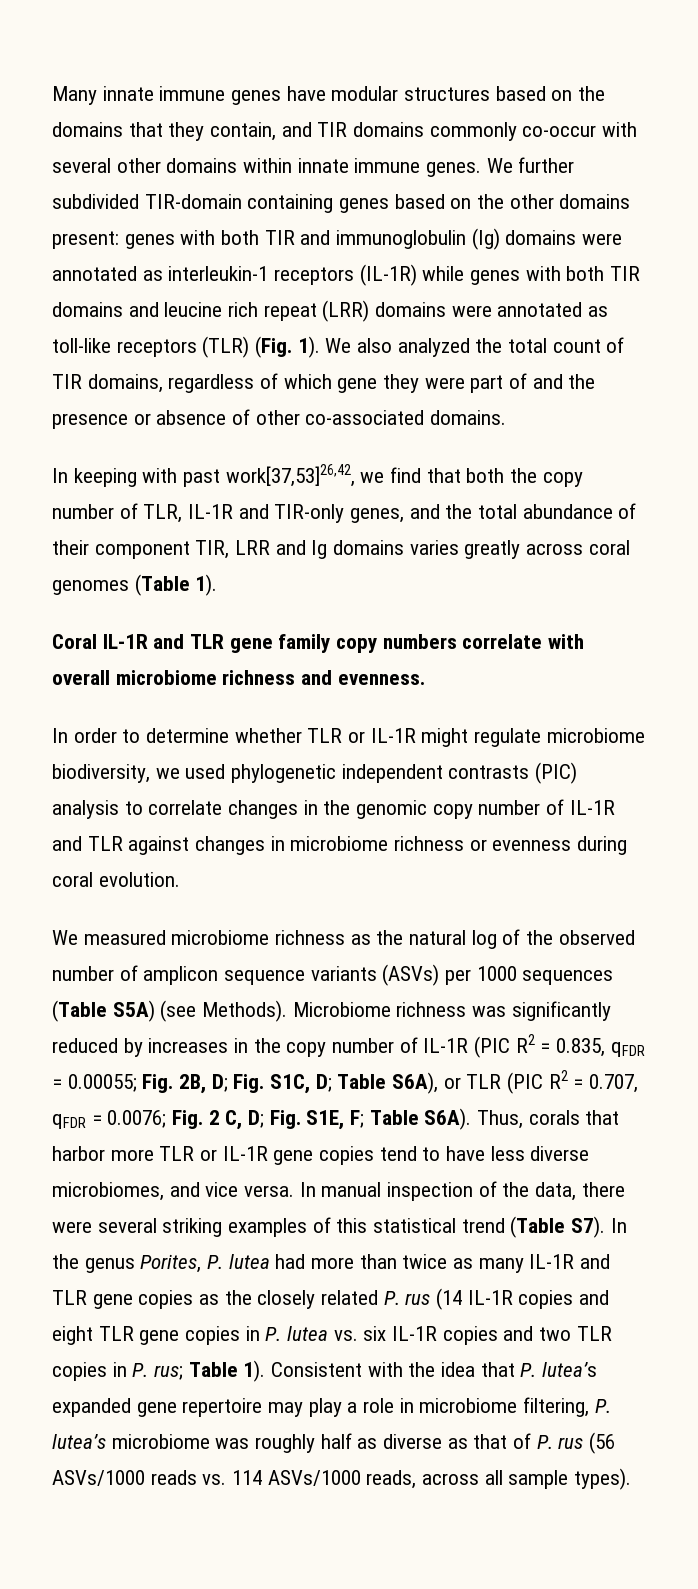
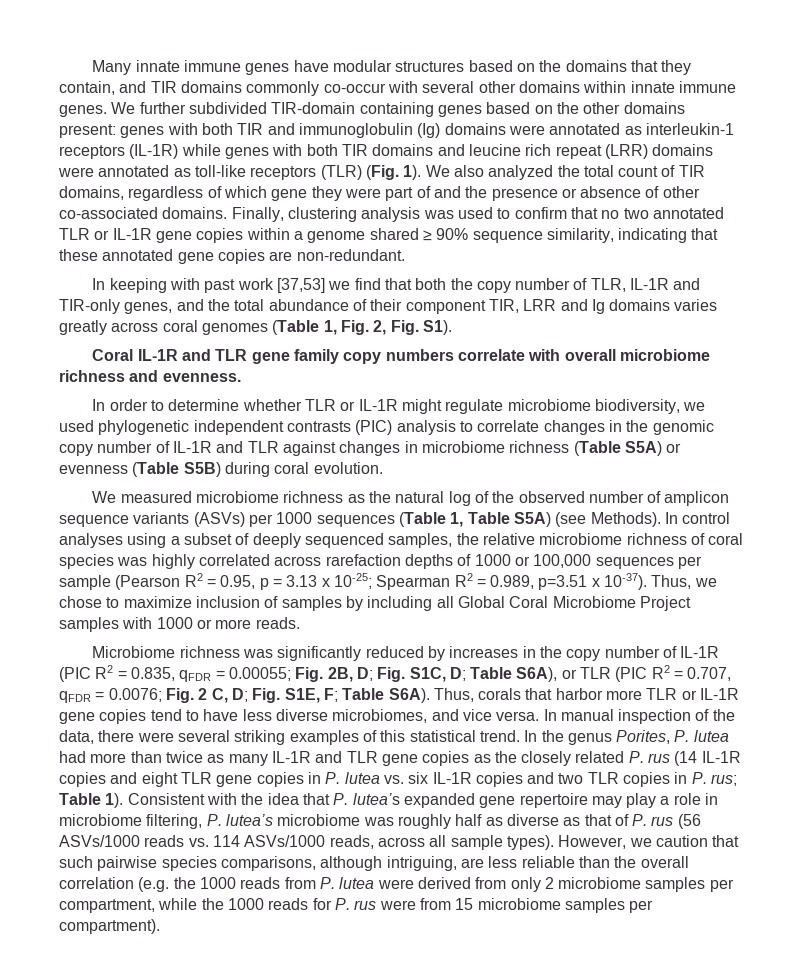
+ Finally, clustering analysis was used to confirm that no two annotated TLR or IL-1R gene copies within a genome shared ≥ 90% sequence similarity, indicating that these annotated gene copies are non-redundant.
- In keeping with past work[37,53]26,42, we find that both the copy number of TLR, IL-1R and TIR-only genes, and the total abundance of their component TIR, LRR and Ig domains varies greatly across coral genomes (Table 1).
+ In keeping with past work [37,53] we find that both the copy number of TLR, IL-1R and TIR-only genes, and the total abundance of their component TIR, LRR and Ig domains varies greatly across coral genomes (Table 1, Fig. 2, Fig. S1).
- In order to determine whether TLR or IL-1R might regulate microbiome biodiversity, we used phylogenetic independent contrasts (PIC) analysis to correlate changes in the genomic copy number of IL-1R and TLR against changes in microbiome richness or evenness during coral evolution.
+ In order to determine whether TLR or IL-1R might regulate microbiome biodiversity, we used phylogenetic independent contrasts (PIC) analysis to correlate changes in the genomic copy number of IL-1R and TLR against changes in microbiome richness (Table S5A) or evenness (Table S5B) during coral evolution.
- We measured microbiome richness as the natural log of the observed number of amplicon sequence variants (ASVs) per 1000 sequences (Table S5A) (see Methods). Microbiome richness was significantly reduced by increases in the copy number of IL-1R (PIC R2 = 0.835, qFDR = 0.00055;
+ We measured microbiome richness as the natural log of the observed number of amplicon sequence variants (ASVs) per 1000 sequences (Table 1, Table S5A) (see Methods). In control analyses using a subset of deeply sequenced samples, the relative microbiome richness of coral species was highly correlated across rarefaction depths of 1000 or 100,000 sequences per sample (Pearson R2 = 0.95, p = 3.13 x 10-25; Spearman R2 = 0.989, p=3.51 x 10-37). Thus, we chose to maximize inclusion of samples by including all Global Coral Microbiome Project samples with 1000 or more reads.
+ Microbiome richness was significantly reduced by increases in the copy number of IL-1R (PIC R2 = 0.835, qFDR = 0.00055;
- In manual inspection of the data, there were several striking examples of this statistical trend (Table S7). In the genus Porites, P. lutea had more than twice as many IL-1R and TLR gene copies as the closely related P. rus (14 IL-1R copies and eight TLR gene copies in P. lutea vs. six IL-1R copies and two TLR copies in P. rus;
+ In manual inspection of the data, there were several striking examples of this statistical trend. In the genus Porites, P. lutea had more than twice as many IL-1R and TLR gene copies as the closely related P. rus (14 IL-1R copies and eight TLR gene copies in P. lutea vs. six IL-1R copies and two TLR copies in P. rus;
+ However, we caution that such pairwise species comparisons, although intriguing, are less reliable than the overall correlation (e.g. the 1000 reads from P. lutea were derived from only 2 microbiome samples per compartment, while the 1000 reads for P. rus were from 15 microbiome samples per compartment).

